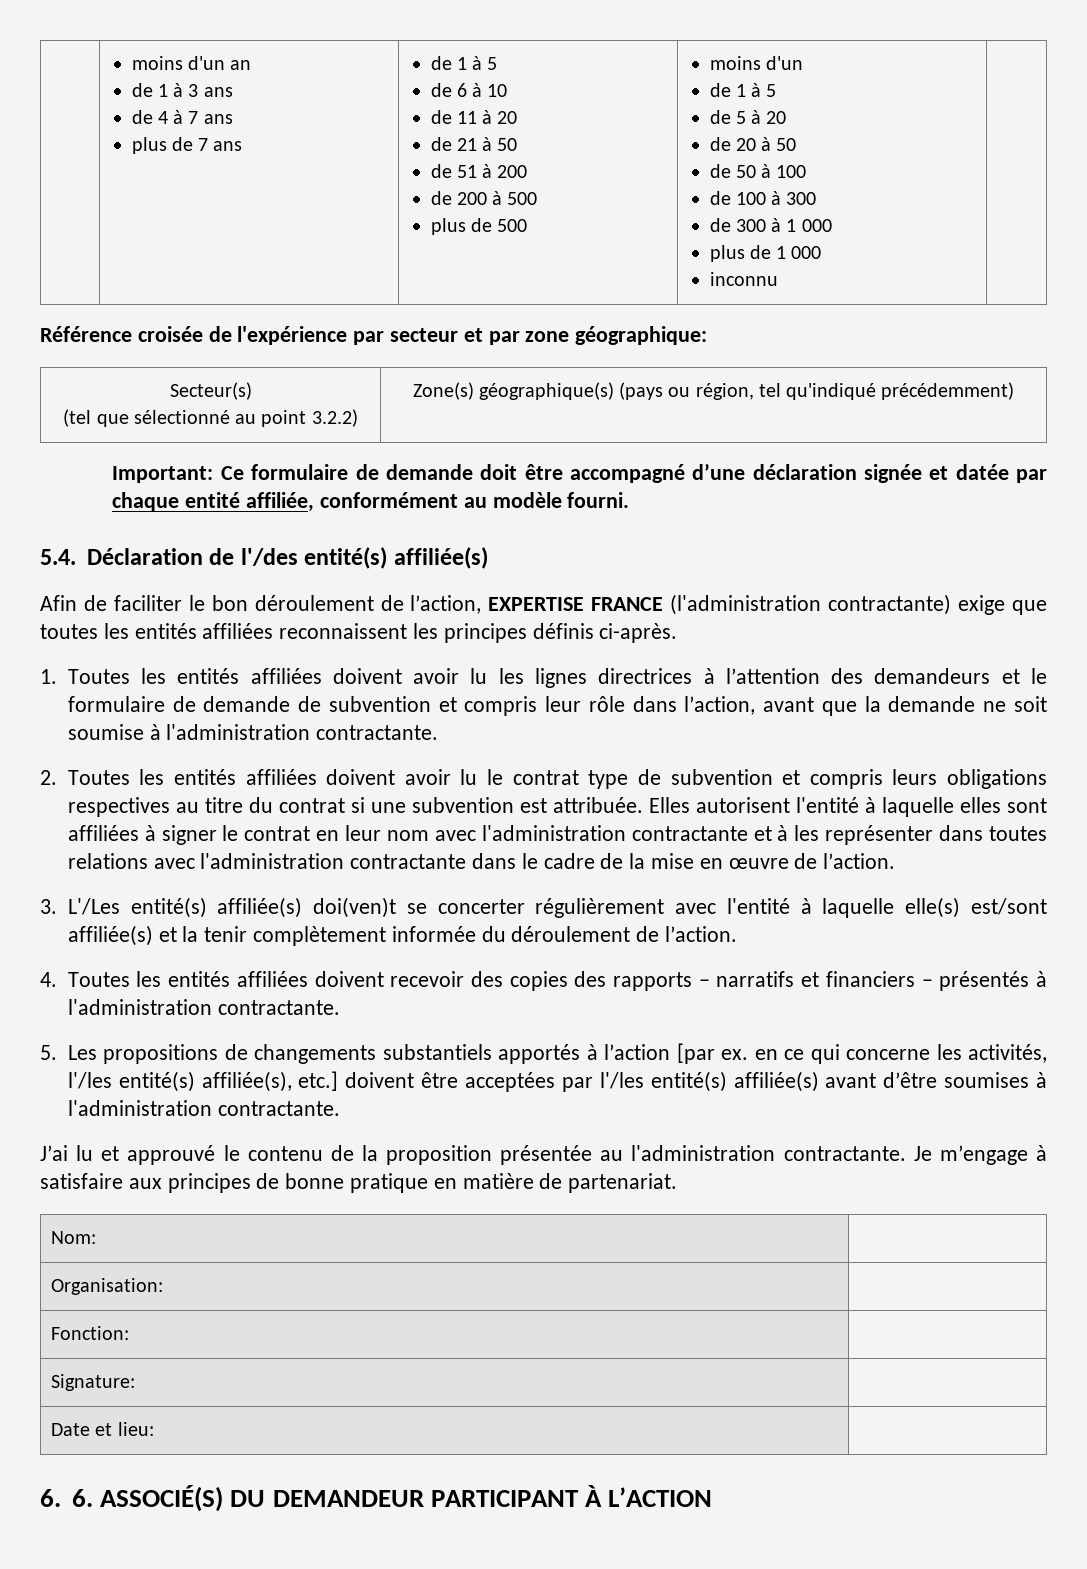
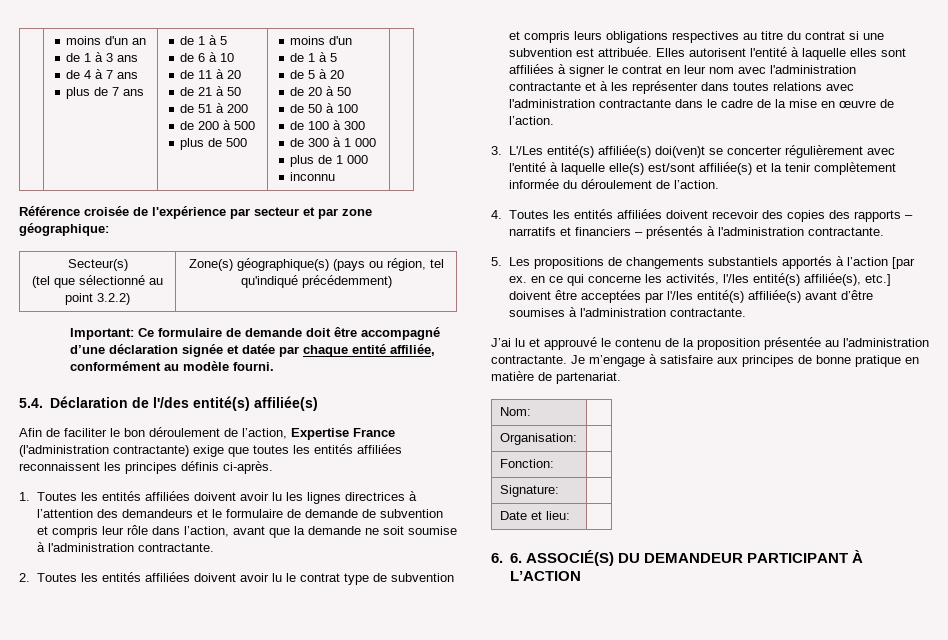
- Afin de faciliter le bon déroulement de l’action, EXPERTISE FRANCE (l'administration contractante) exige que toutes les entités affiliées reconnaissent les principes définis ci-après.
+ Afin de faciliter le bon déroulement de l’action, Expertise France (l'administration contractante) exige que toutes les entités affiliées reconnaissent les principes définis ci-après.

